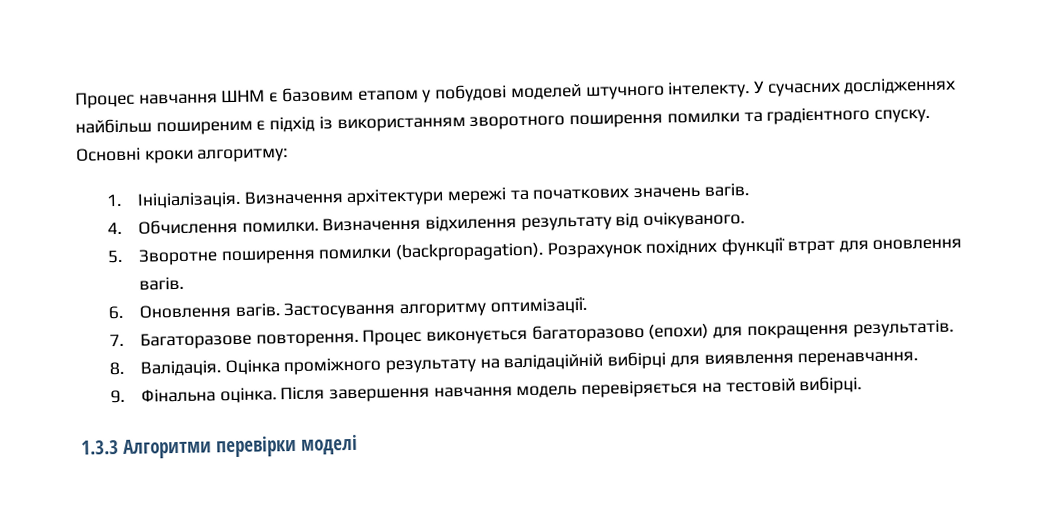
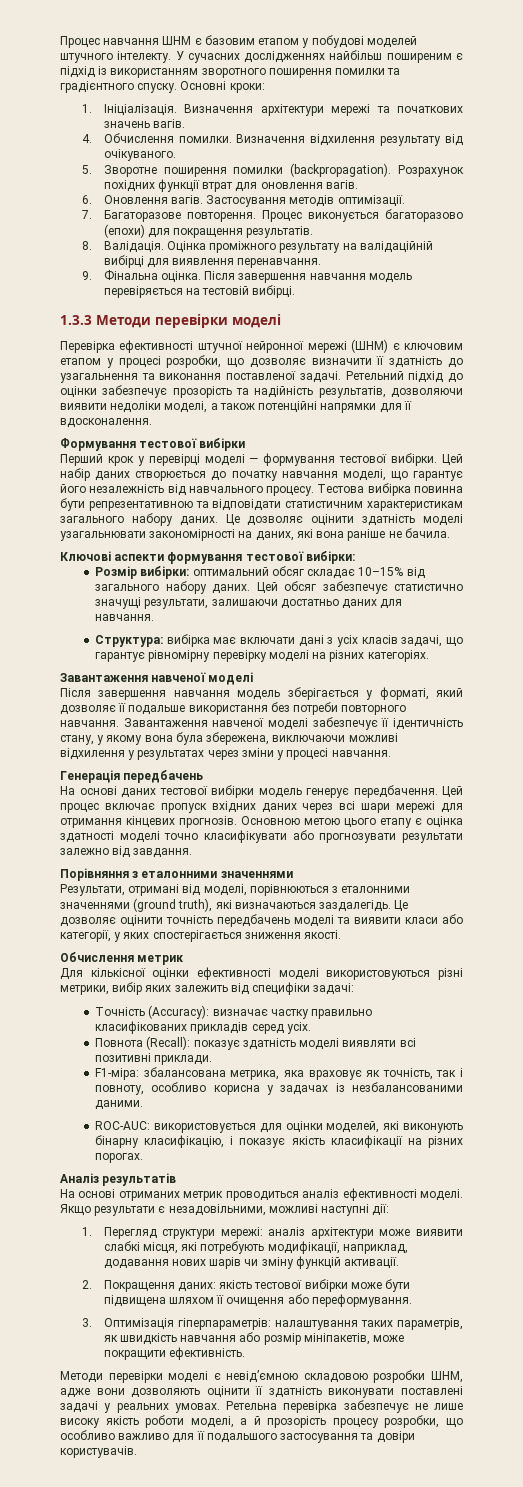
- Основні кроки алгоритму:
+ Основні кроки:
- Застосування алгоритму оптимізації.
+ Застосування методів оптимізації.
- 1.3.3 Алгоритми перевірки моделі
+ 1.3.3 Методи перевірки моделі
+ Перевірка ефективності штучної нейронної мережі (ШНМ) є ключовим етапом у процесі розробки, що дозволяє визначити її здатність до узагальнення та виконання поставленої задачі. Ретельний підхід до оцінки забезпечує прозорість та надійність результатів, дозволяючи виявити недоліки моделі, а також потенційні напрямки для її вдосконалення.
+ Формування тестової вибірки
+ Перший крок у перевірці моделі — формування тестової вибірки. Цей набір даних створюється до початку навчання моделі, що гарантує його незалежність від навчального процесу. Тестова вибірка повинна бути репрезентативною та відповідати статистичним характеристикам загального набору даних. Це дозволяє оцінити здатність моделі узагальнювати закономірності на даних, які вона раніше не бачила.
+ Ключові аспекти формування тестової вибірки:
+ Розмір вибірки: оптимальний обсяг складає 10–15% від загального набору даних. Цей обсяг забезпечує статистично значущі результати, залишаючи достатньо даних для навчання.
+ Структура: вибірка має включати дані з усіх класів задачі, що гарантує рівномірну перевірку моделі на різних категоріях.
+ Завантаження навченої моделі
+ Після завершення навчання модель зберігається у форматі, який дозволяє її подальше використання без потреби повторного навчання. Завантаження навченої моделі забезпечує її ідентичність стану, у якому вона була збережена, виключаючи можливі відхилення у результатах через зміни у процесі навчання.
+ Генерація передбачень
+ На основі даних тестової вибірки модель генерує передбачення. Цей процес включає пропуск вхідних даних через всі шари мережі для отримання кінцевих прогнозів. Основною метою цього етапу є оцінка здатності моделі точно класифікувати або прогнозувати результати залежно від завдання.
+ Порівняння з еталонними значеннями
+ Результати, отримані від моделі, порівнюються з еталонними значеннями (ground truth), які визначаються заздалегідь. Це дозволяє оцінити точність передбачень моделі та виявити класи або категорії, у яких спостерігається зниження якості.
+ Обчислення метрик
+ Для кількісної оцінки ефективності моделі використовуються різні метрики, вибір яких залежить від специфіки задачі:
+ Точність (Accuracy): визначає частку правильно класифікованих прикладів серед усіх.
+ Повнота (Recall): показує здатність моделі виявляти всі позитивні приклади.
+ F1-міра: збалансована метрика, яка враховує як точність, так і повноту, особливо корисна у задачах із незбалансованими даними.
+ ROC-AUC: використовується для оцінки моделей, які виконують бінарну класифікацію, і показує якість класифікації на різних порогах.
+ Аналіз результатів
+ На основі отриманих метрик проводиться аналіз ефективності моделі. Якщо результати є незадовільними, можливі наступні дії:
+ 1. Перегляд структури мережі: аналіз архітектури може виявити слабкі місця, які потребують модифікації, наприклад, додавання нових шарів чи зміну функцій активації.
+ 2. Покращення даних: якість тестової вибірки може бути підвищена шляхом її очищення або переформування.
+ 3. Оптимізація гіперпараметрів: налаштування таких параметрів, як швидкість навчання або розмір мініпакетів, може покращити ефективність.
+ Методи перевірки моделі є невід’ємною складовою розробки ШНМ, адже вони дозволяють оцінити її здатність виконувати поставлені задачі у реальних умовах. Ретельна перевірка забезпечує не лише високу якість роботи моделі, а й прозорість процесу розробки, що особливо важливо для її подальшого застосування та довіри користувачів.

